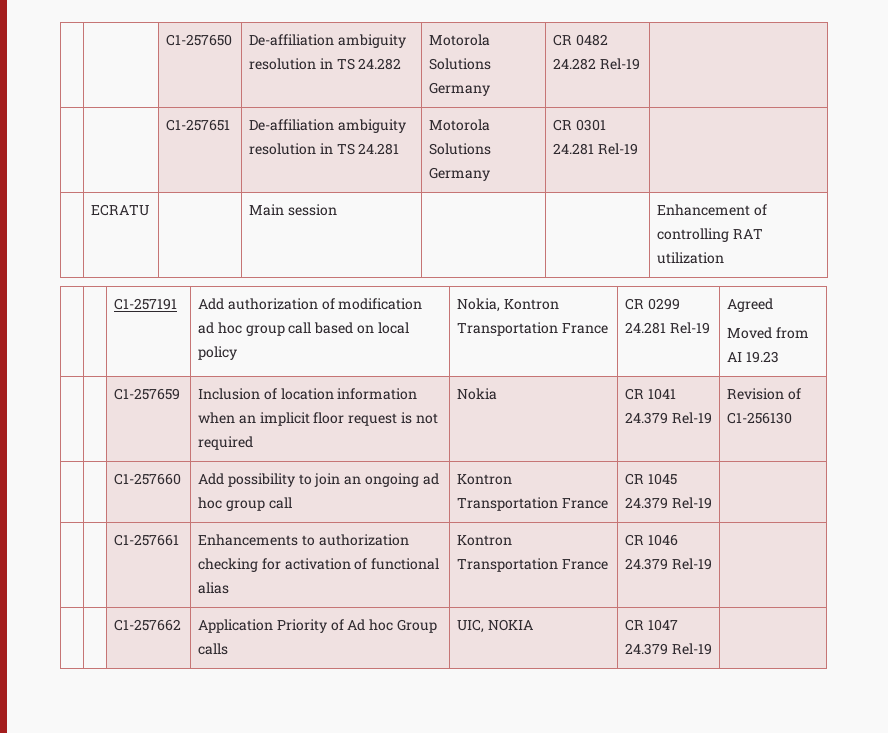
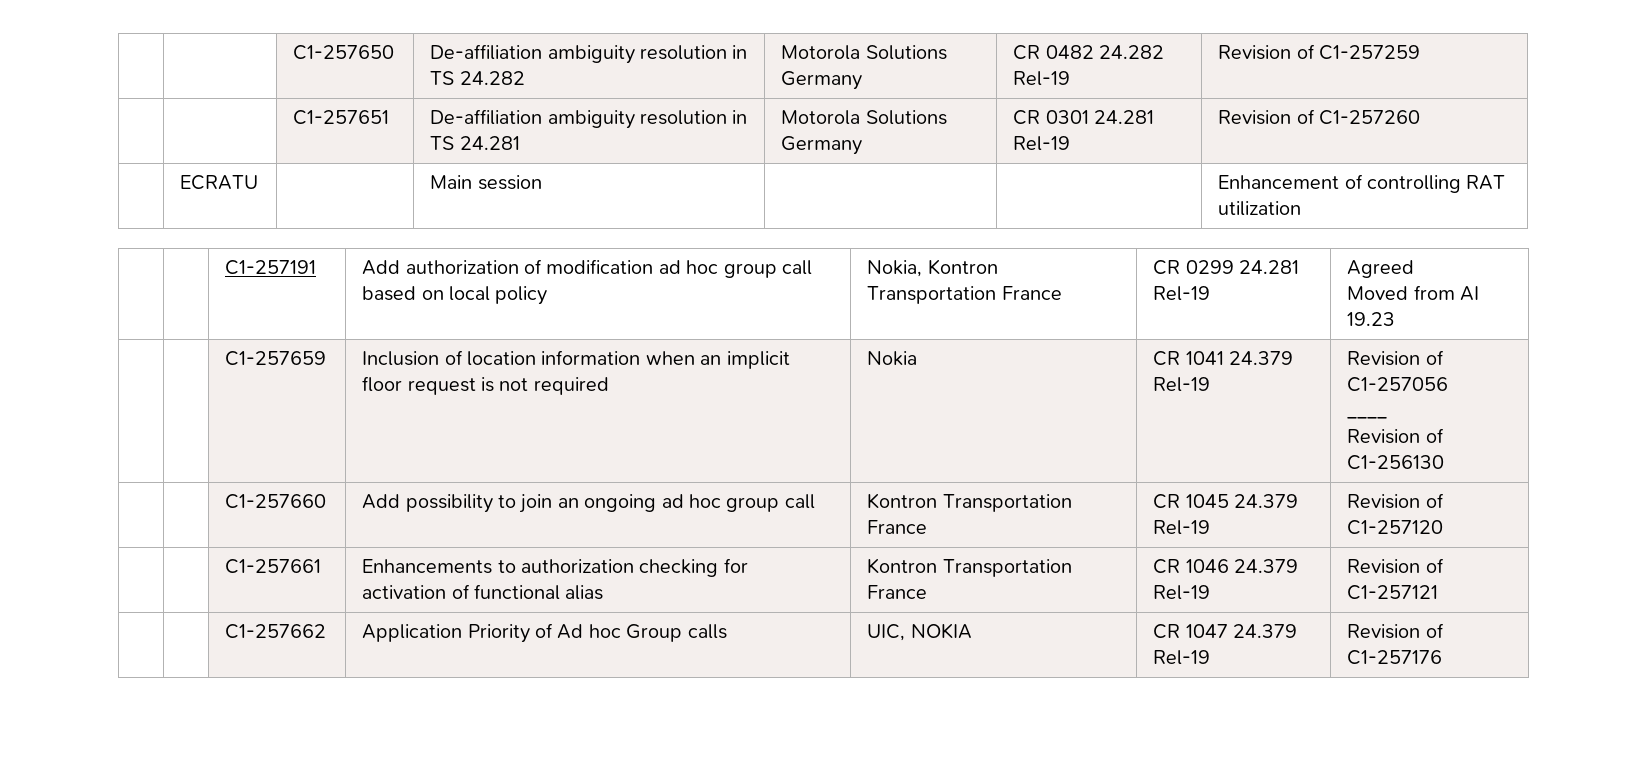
- | | C1-257650 | De-affiliation ambiguity resolution in TS 24.282 | Motorola Solutions Germany | CR 0482 24.282 Rel-19 |
+ | | C1-257650 | De-affiliation ambiguity resolution in TS 24.282 | Motorola Solutions Germany | CR 0482 24.282 Rel-19 | Revision of C1-257259
- | | C1-257651 | De-affiliation ambiguity resolution in TS 24.281 | Motorola Solutions Germany | CR 0301 24.281 Rel-19 |
+ | | C1-257651 | De-affiliation ambiguity resolution in TS 24.281 | Motorola Solutions Germany | CR 0301 24.281 Rel-19 | Revision of C1-257260
- | | C1-257659 | Inclusion of location information when an implicit floor request is not required | Nokia | CR 1041 24.379 Rel-19 | Revision of C1-256130
+ | | C1-257659 | Inclusion of location information when an implicit floor request is not required | Nokia | CR 1041 24.379 Rel-19 | Revision of C1-257056
+ ____
+ Revision of C1-256130
- | | C1-257660 | Add possibility to join an ongoing ad hoc group call | Kontron Transportation France | CR 1045 24.379 Rel-19 |
+ | | C1-257660 | Add possibility to join an ongoing ad hoc group call | Kontron Transportation France | CR 1045 24.379 Rel-19 | Revision of C1-257120
- | | C1-257661 | Enhancements to authorization checking for activation of functional alias | Kontron Transportation France | CR 1046 24.379 Rel-19 |
+ | | C1-257661 | Enhancements to authorization checking for activation of functional alias | Kontron Transportation France | CR 1046 24.379 Rel-19 | Revision of C1-257121
- | | C1-257662 | Application Priority of Ad hoc Group calls | UIC, NOKIA | CR 1047 24.379 Rel-19 |
+ | | C1-257662 | Application Priority of Ad hoc Group calls | UIC, NOKIA | CR 1047 24.379 Rel-19 | Revision of C1-257176

